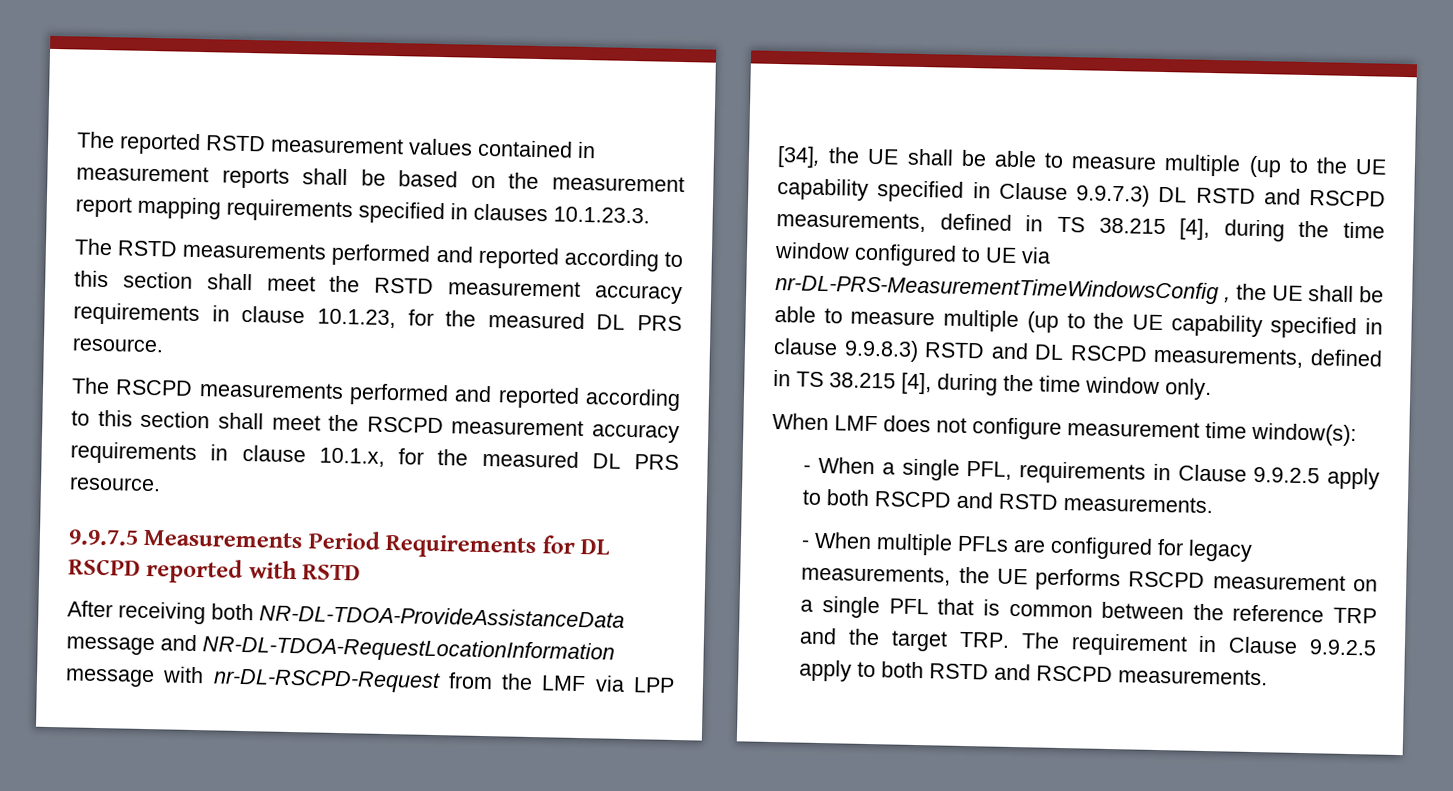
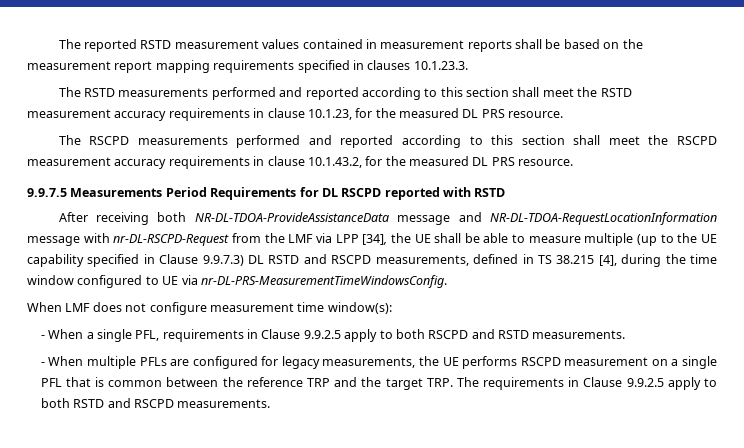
- The RSCPD measurements performed and reported according to this section shall meet the RSCPD measurement accuracy requirements in clause 10.1.x, for the measured DL PRS resource.
+ The RSCPD measurements performed and reported according to this section shall meet the RSCPD measurement accuracy requirements in clause 10.1.43.2, for the measured DL PRS resource.
- After receiving both NR-DL-TDOA-ProvideAssistanceData message and NR-DL-TDOA-RequestLocationInformation message with nr-DL-RSCPD-Request from the LMF via LPP [34], the UE shall be able to measure multiple (up to the UE capability specified in Clause 9.9.7.3) DL RSTD and RSCPD measurements, defined in TS 38.215 [4], during the time window configured to UE via nr-DL-PRS-MeasurementTimeWindowsConfig , the UE shall be able to measure multiple (up to the UE capability specified in clause 9.9.8.3) RSTD and DL RSCPD measurements, defined in TS 38.215 [4], during the time window only.
+ After receiving both NR-DL-TDOA-ProvideAssistanceData message and NR-DL-TDOA-RequestLocationInformation message with nr-DL-RSCPD-Request from the LMF via LPP [34], the UE shall be able to measure multiple (up to the UE capability specified in Clause 9.9.7.3) DL RSTD and RSCPD measurements, defined in TS 38.215 [4], during the time window configured to UE via nr-DL-PRS-MeasurementTimeWindowsConfig.
- - When multiple PFLs are configured for legacy measurements, the UE performs RSCPD measurement on a single PFL that is common between the reference TRP and the target TRP. The requirement in Clause 9.9.2.5 apply to both RSTD and RSCPD measurements.
+ - When multiple PFLs are configured for legacy measurements, the UE performs RSCPD measurement on a single PFL that is common between the reference TRP and the target TRP. The requirements in Clause 9.9.2.5 apply to both RSTD and RSCPD measurements.

